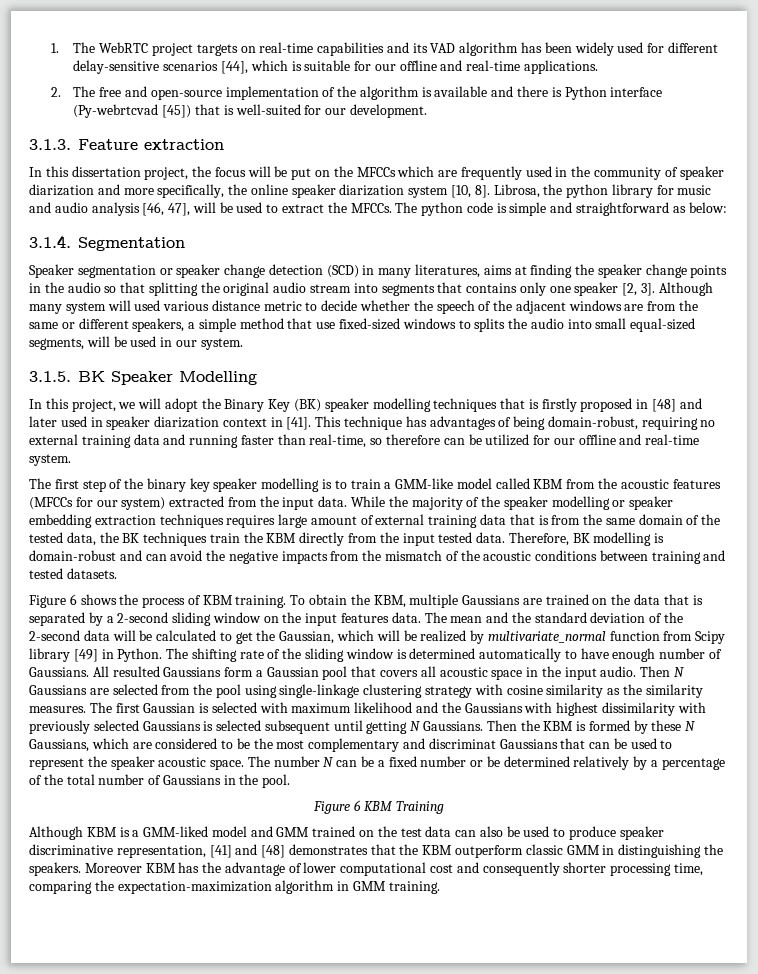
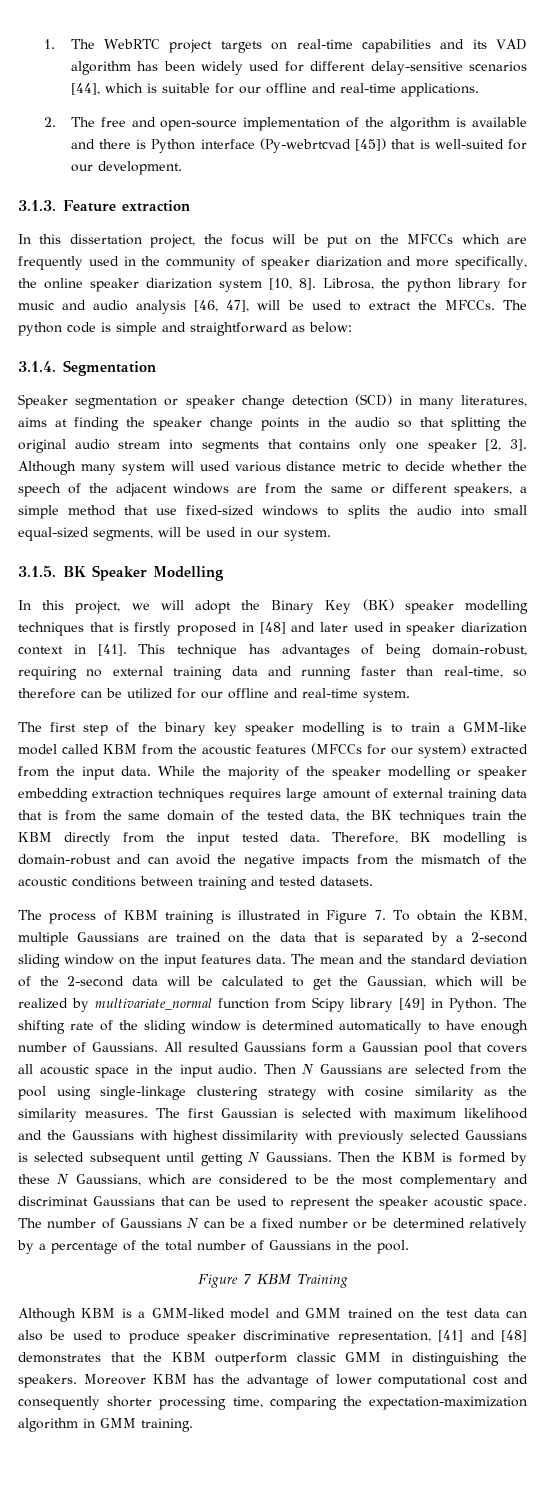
- Figure 6 shows the process of KBM training. To obtain the KBM, multiple Gaussians are trained on the data that is separated by a 2-second sliding window on the input features data.
+ The process of KBM training is illustrated in Figure 7. To obtain the KBM, multiple Gaussians are trained on the data that is separated by a 2-second sliding window on the input features data.
- The number N can be a fixed number or be determined relatively by a percentage of the total number of Gaussians in the pool.
+ The number of Gaussians N can be a fixed number or be determined relatively by a percentage of the total number of Gaussians in the pool.
- Figure 6 KBM Training
+ Figure 7 KBM Training

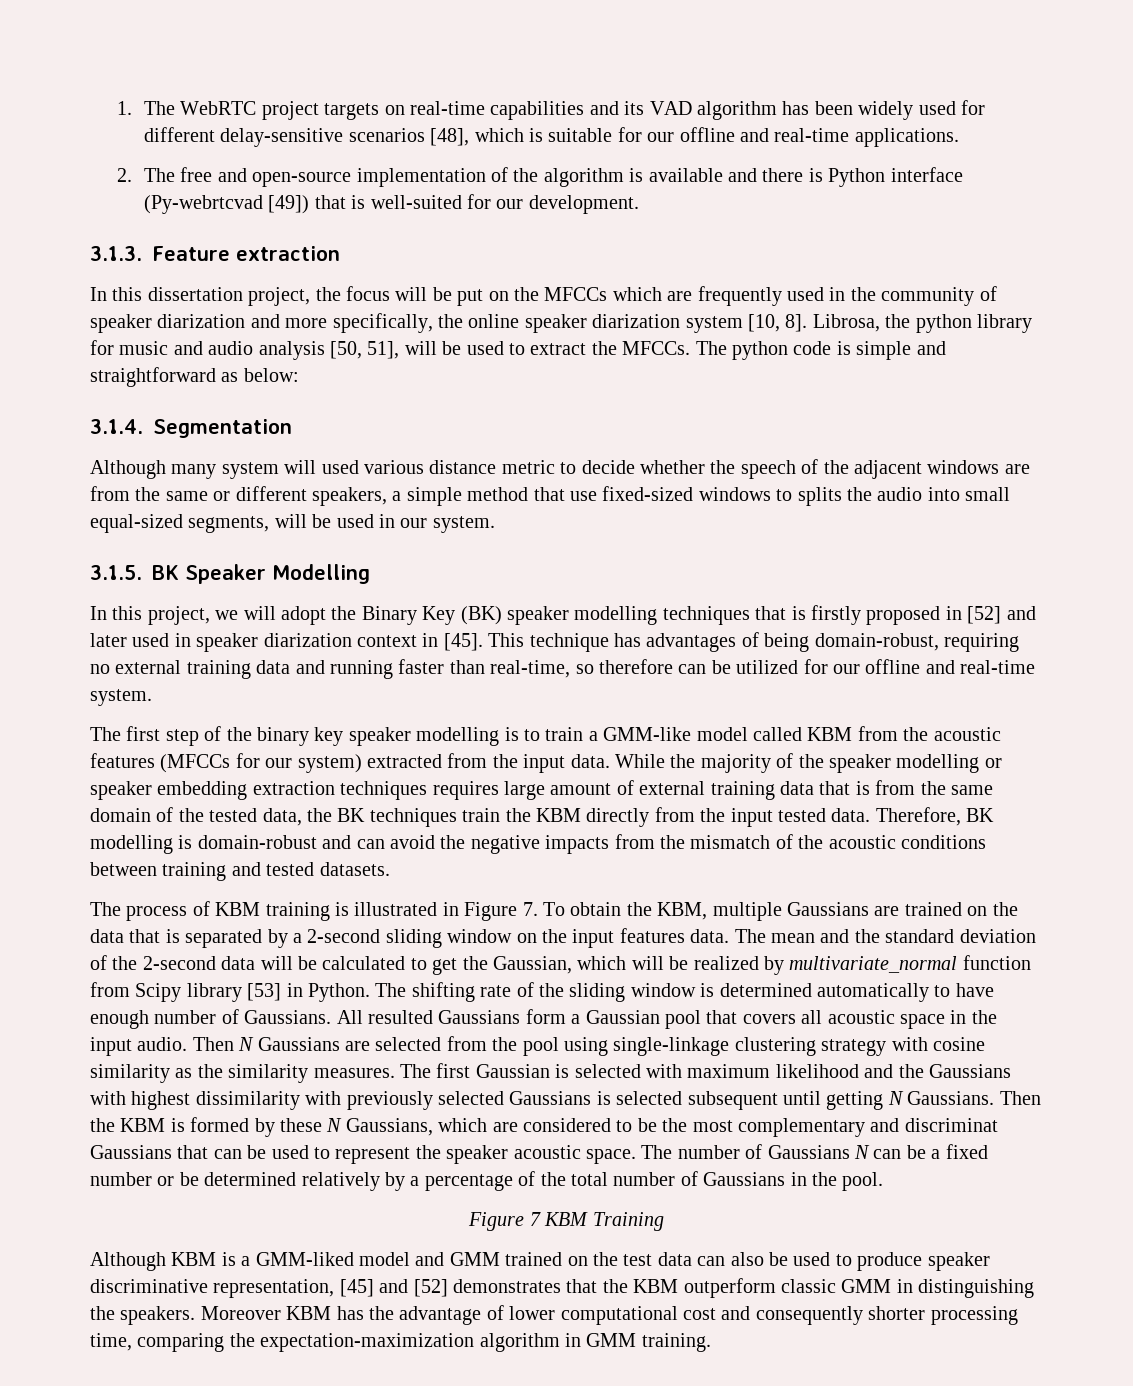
- 1. The WebRTC project targets on real-time capabilities and its VAD algorithm has been widely used for different delay-sensitive scenarios [44], which is suitable for our offline and real-time applications.
+ 1. The WebRTC project targets on real-time capabilities and its VAD algorithm has been widely used for different delay-sensitive scenarios [48], which is suitable for our offline and real-time applications.
- 2. The free and open-source implementation of the algorithm is available and there is Python interface (Py-webrtcvad [45]) that is well-suited for our development.
+ 2. The free and open-source implementation of the algorithm is available and there is Python interface (Py-webrtcvad [49]) that is well-suited for our development.
- Librosa, the python library for music and audio analysis [46, 47], will be used to extract the MFCCs.
+ Librosa, the python library for music and audio analysis [50, 51], will be used to extract the MFCCs.
- Speaker segmentation or speaker change detection (SCD) in many literatures, aims at finding the speaker change points in the audio so that splitting the original audio stream into segments that contains only one speaker [2, 3].
- In this project, we will adopt the Binary Key (BK) speaker modelling techniques that is firstly proposed in [48] and later used in speaker diarization context in [41].
+ In this project, we will adopt the Binary Key (BK) speaker modelling techniques that is firstly proposed in [52] and later used in speaker diarization context in [45].
- The mean and the standard deviation of the 2-second data will be calculated to get the Gaussian, which will be realized by multivariate_normal function from Scipy library [49] in Python.
+ The mean and the standard deviation of the 2-second data will be calculated to get the Gaussian, which will be realized by multivariate_normal function from Scipy library [53] in Python.
- Although KBM is a GMM-liked model and GMM trained on the test data can also be used to produce speaker discriminative representation, [41] and [48] demonstrates that the KBM outperform classic GMM in distinguishing the speakers.
+ Although KBM is a GMM-liked model and GMM trained on the test data can also be used to produce speaker discriminative representation, [45] and [52] demonstrates that the KBM outperform classic GMM in distinguishing the speakers.

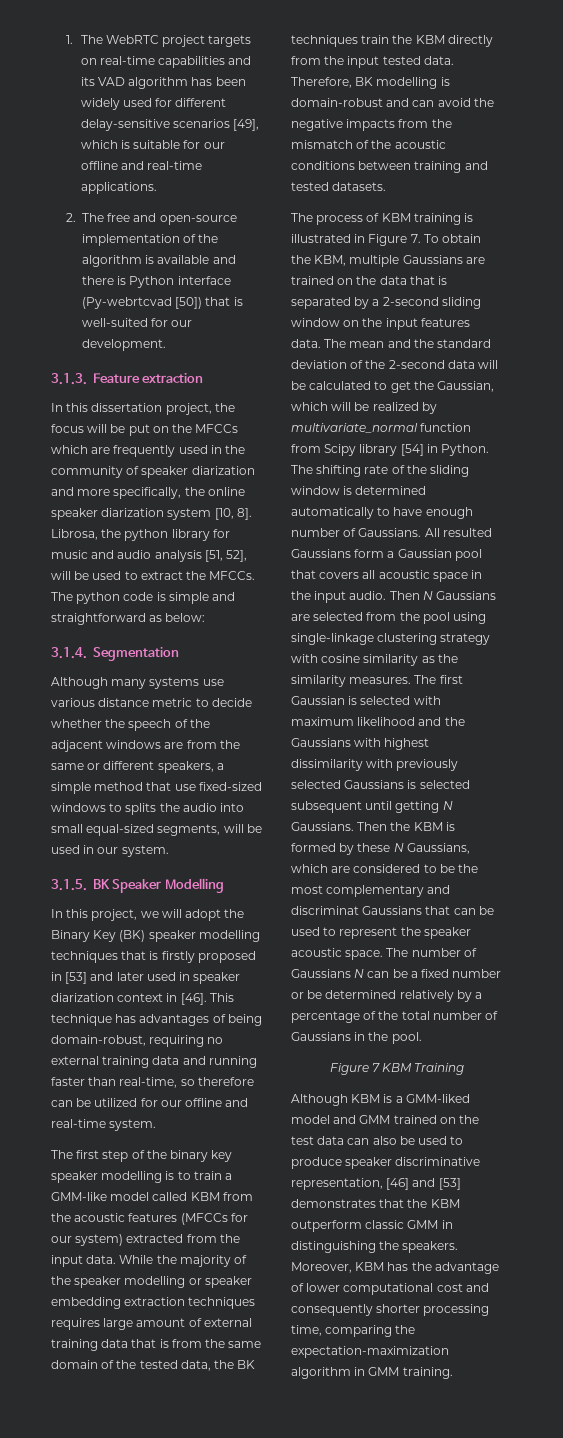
- 1. The WebRTC project targets on real-time capabilities and its VAD algorithm has been widely used for different delay-sensitive scenarios [48], which is suitable for our offline and real-time applications.
+ 1. The WebRTC project targets on real-time capabilities and its VAD algorithm has been widely used for different delay-sensitive scenarios [49], which is suitable for our offline and real-time applications.
- 2. The free and open-source implementation of the algorithm is available and there is Python interface (Py-webrtcvad [49]) that is well-suited for our development.
+ 2. The free and open-source implementation of the algorithm is available and there is Python interface (Py-webrtcvad [50]) that is well-suited for our development.
- Librosa, the python library for music and audio analysis [50, 51], will be used to extract the MFCCs.
+ Librosa, the python library for music and audio analysis [51, 52], will be used to extract the MFCCs.
- Although many system will used various distance metric to decide whether the speech of the adjacent windows are from the same or different speakers, a simple method that use fixed-sized windows to splits the audio into small equal-sized segments, will be used in our system.
+ Although many systems use various distance metric to decide whether the speech of the adjacent windows are from the same or different speakers, a simple method that use fixed-sized windows to splits the audio into small equal-sized segments, will be used in our system.
- In this project, we will adopt the Binary Key (BK) speaker modelling techniques that is firstly proposed in [52] and later used in speaker diarization context in [45].
+ In this project, we will adopt the Binary Key (BK) speaker modelling techniques that is firstly proposed in [53] and later used in speaker diarization context in [46].
- The mean and the standard deviation of the 2-second data will be calculated to get the Gaussian, which will be realized by multivariate_normal function from Scipy library [53] in Python.
+ The mean and the standard deviation of the 2-second data will be calculated to get the Gaussian, which will be realized by multivariate_normal function from Scipy library [54] in Python.
- Although KBM is a GMM-liked model and GMM trained on the test data can also be used to produce speaker discriminative representation, [45] and [52] demonstrates that the KBM outperform classic GMM in distinguishing the speakers.
+ Although KBM is a GMM-liked model and GMM trained on the test data can also be used to produce speaker discriminative representation, [46] and [53] demonstrates that the KBM outperform classic GMM in distinguishing the speakers.
- Moreover KBM has the advantage of lower computational cost and consequently shorter processing time, comparing the expectation-maximization algorithm in GMM training.
+ Moreover, KBM has the advantage of lower computational cost and consequently shorter processing time, comparing the expectation-maximization algorithm in GMM training.

